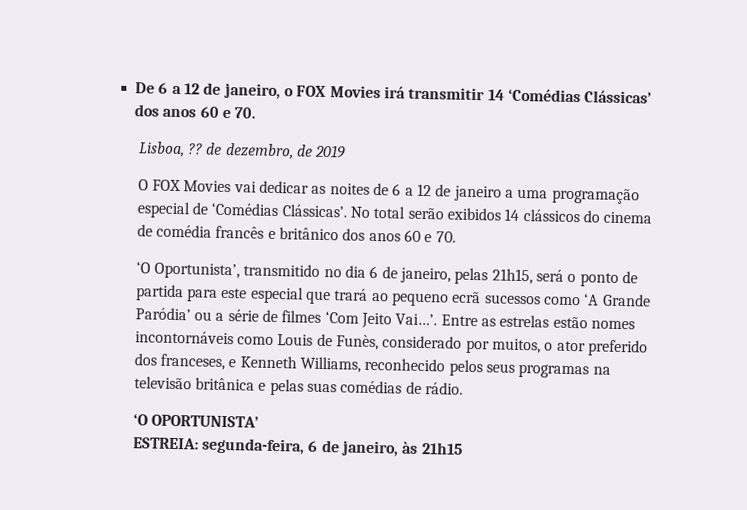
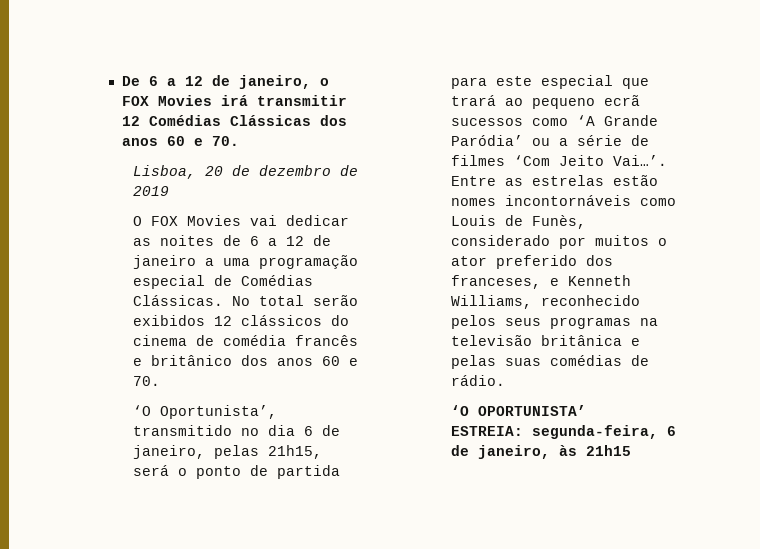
- De 6 a 12 de janeiro, o FOX Movies irá transmitir 14 ‘Comédias Clássicas’ dos anos 60 e 70.
+ De 6 a 12 de janeiro, o FOX Movies irá transmitir 12 Comédias Clássicas dos anos 60 e 70.
- Lisboa, ?? de dezembro, de 2019
+ Lisboa, 20 de dezembro de 2019
- O FOX Movies vai dedicar as noites de 6 a 12 de janeiro a uma programação especial de ‘Comédias Clássicas’.
+ O FOX Movies vai dedicar as noites de 6 a 12 de janeiro a uma programação especial de Comédias Clássicas.
- No total serão exibidos 14 clássicos do cinema de comédia francês e britânico dos anos 60 e 70.
+ No total serão exibidos 12 clássicos do cinema de comédia francês e britânico dos anos 60 e 70.
- Entre as estrelas estão nomes incontornáveis como Louis de Funès, considerado por muitos, o ator preferido dos franceses, e Kenneth Williams, reconhecido pelos seus programas na televisão britânica e pelas suas comédias de rádio.
+ Entre as estrelas estão nomes incontornáveis como Louis de Funès, considerado por muitos o ator preferido dos franceses, e Kenneth Williams, reconhecido pelos seus programas na televisão britânica e pelas suas comédias de rádio.

